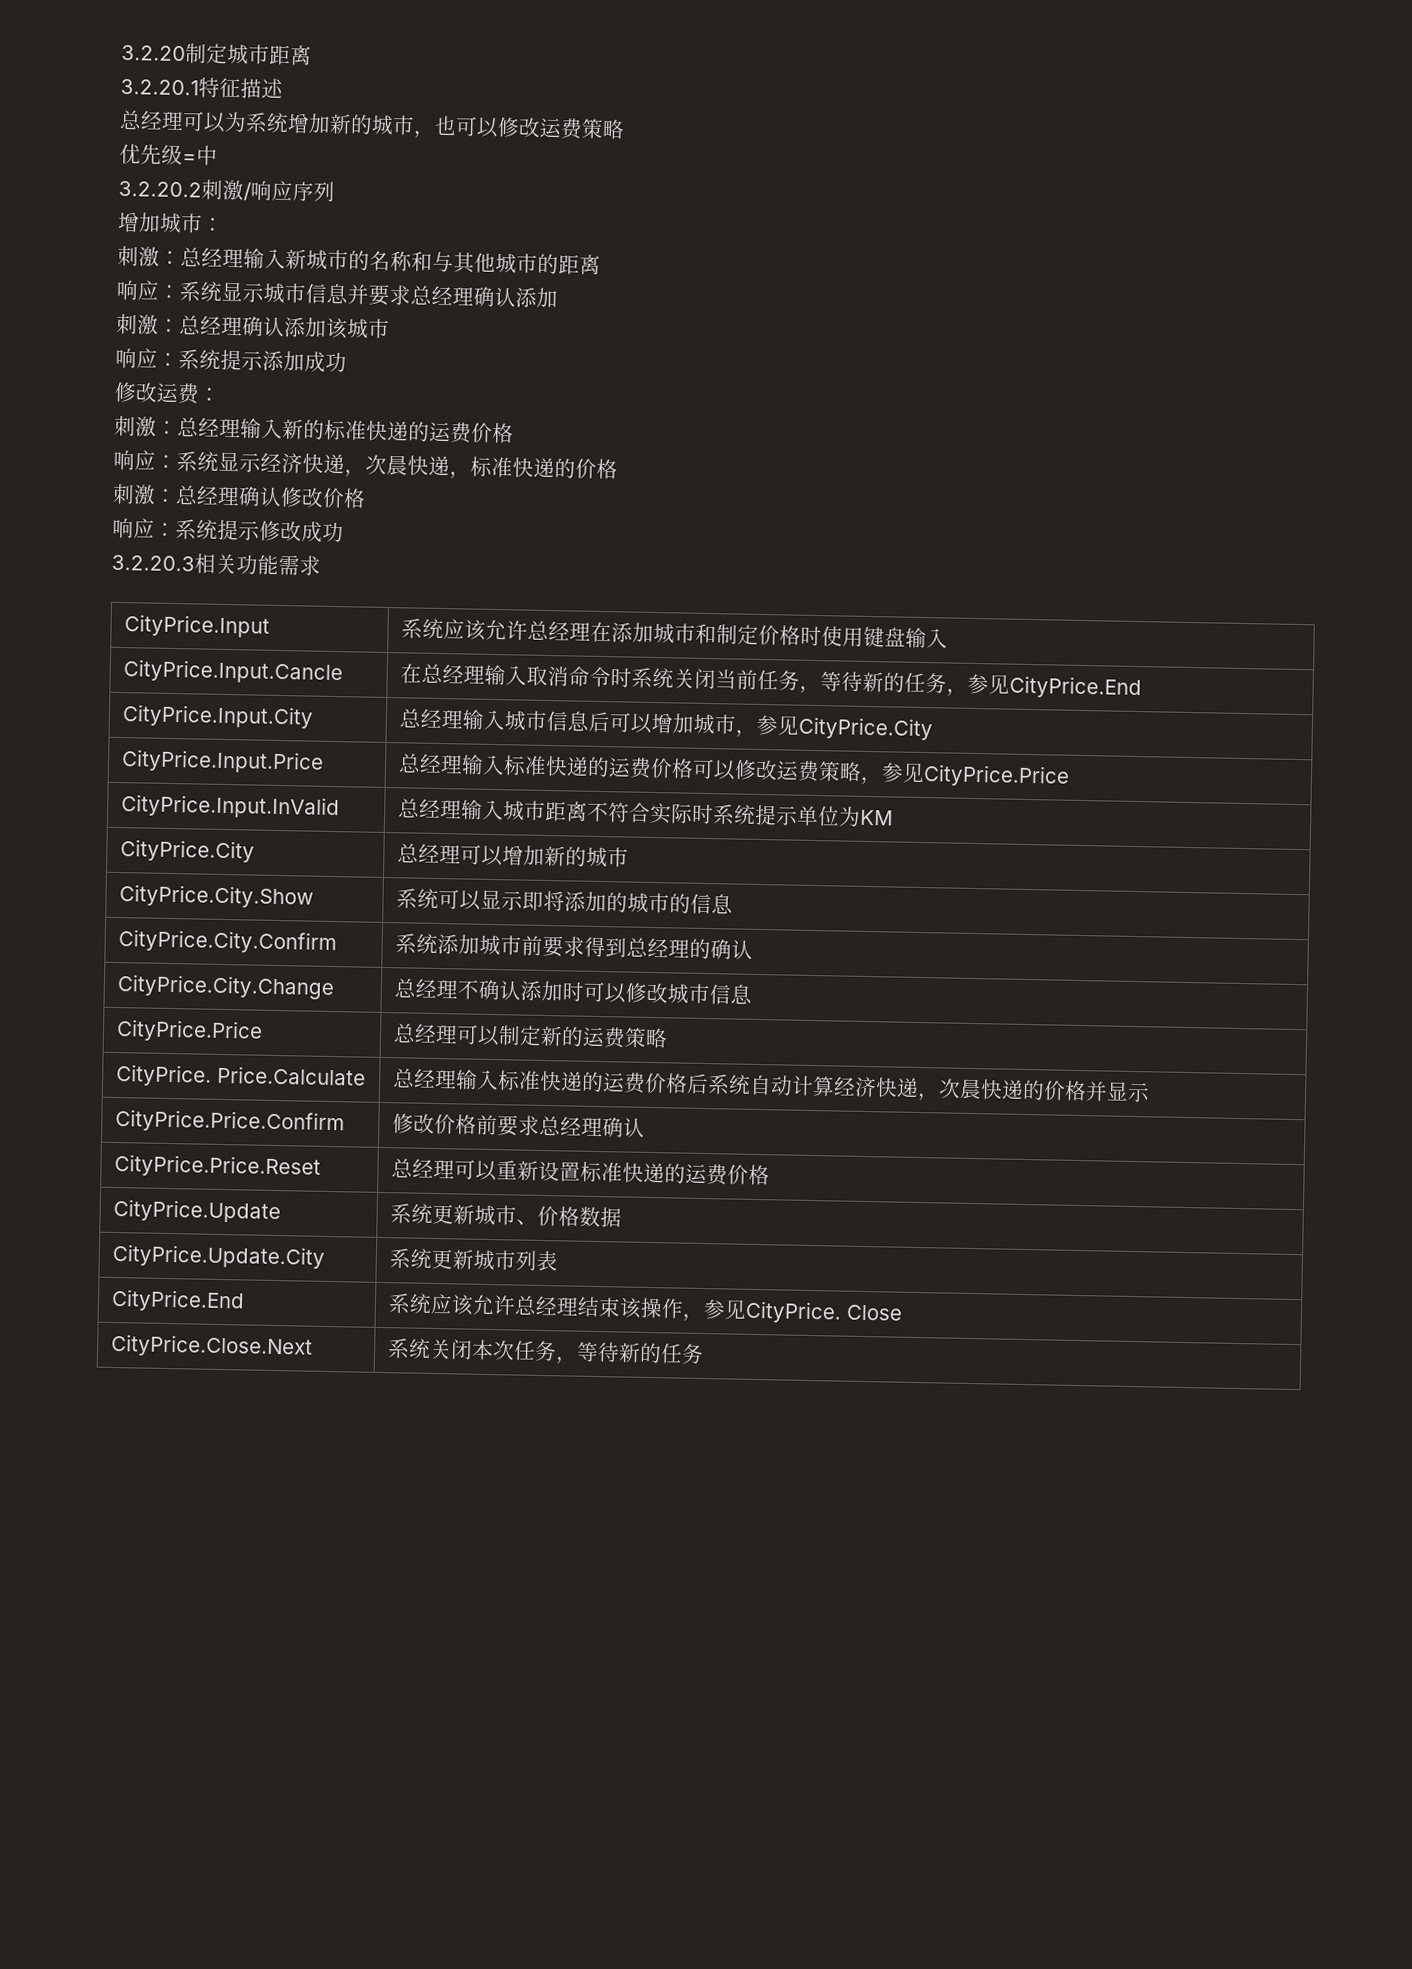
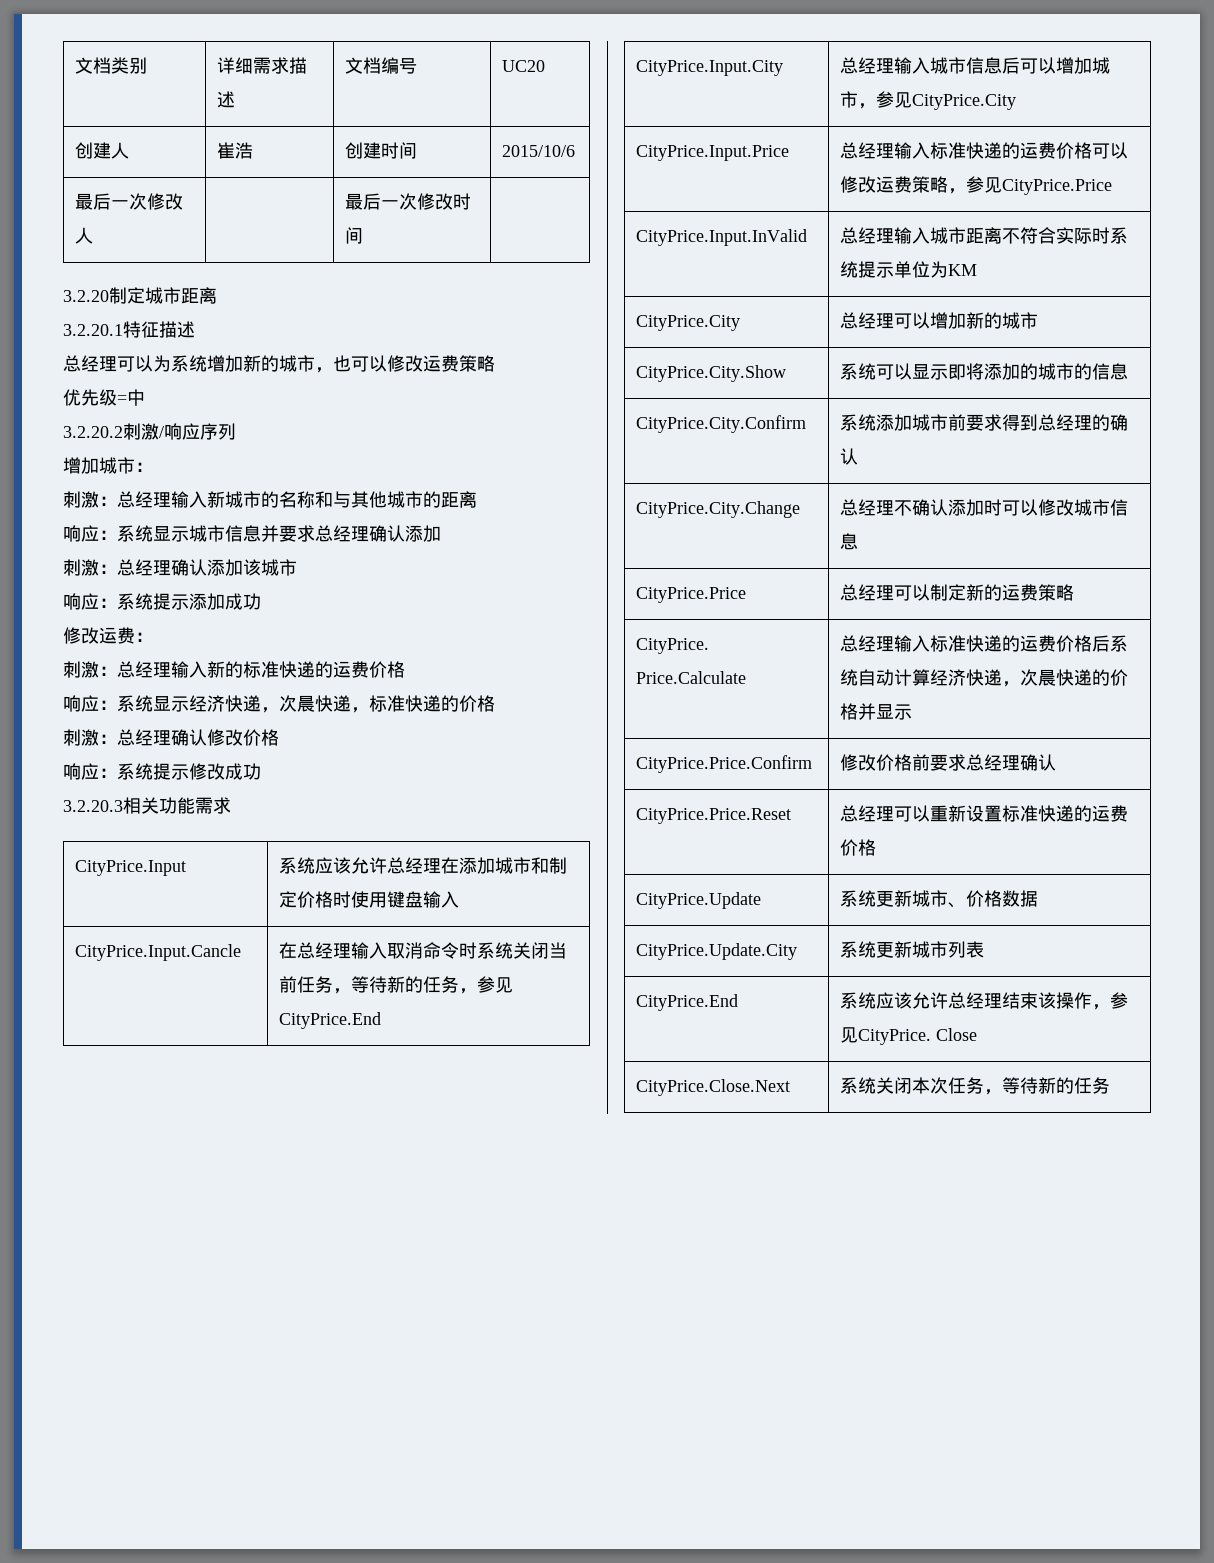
+ 文档类别 | 详细需求描述 | 文档编号 | UC20
+ 创建人 | 崔浩 | 创建时间 | 2015/10/6
+ 最后一次修改人 | | 最后一次修改时间 |

